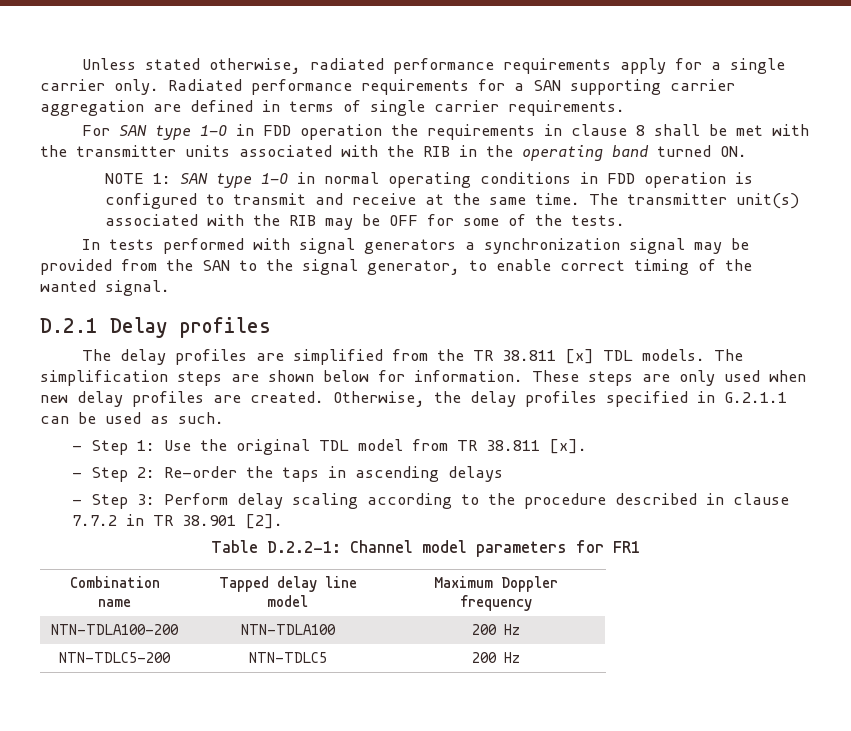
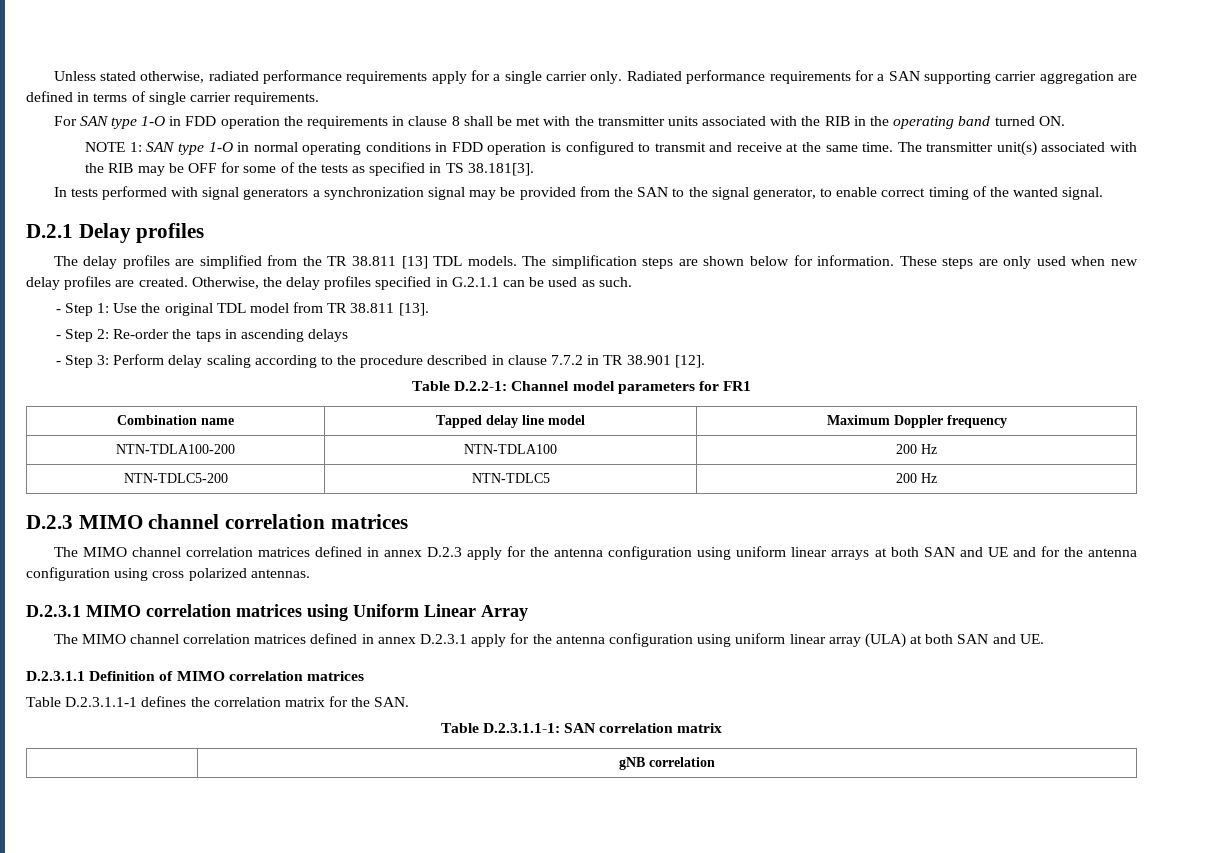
- The transmitter unit(s) associated with the RIB may be OFF for some of the tests.
+ The transmitter unit(s) associated with the RIB may be OFF for some of the tests as specified in TS 38.181[3].
- The delay profiles are simplified from the TR 38.811 [x] TDL models.
+ The delay profiles are simplified from the TR 38.811 [13] TDL models.
- - Step 1: Use the original TDL model from TR 38.811 [x].
+ - Step 1: Use the original TDL model from TR 38.811 [13].
- - Step 3: Perform delay scaling according to the procedure described in clause 7.7.2 in TR 38.901 [2].
+ - Step 3: Perform delay scaling according to the procedure described in clause 7.7.2 in TR 38.901 [12].
+ D.2.3 MIMO channel correlation matrices
+ The MIMO channel correlation matrices defined in annex D.2.3 apply for the antenna configuration using uniform linear arrays at both SAN and UE and for the antenna configuration using cross polarized antennas.
+ D.2.3.1 MIMO correlation matrices using Uniform Linear Array
+ The MIMO channel correlation matrices defined in annex D.2.3.1 apply for the antenna configuration using uniform linear array (ULA) at both SAN and UE.
+ D.2.3.1.1 Definition of MIMO correlation matrices
+ Table D.2.3.1.1-1 defines the correlation matrix for the SAN.
+ Table D.2.3.1.1-1: SAN correlation matrix
+ | gNB correlation

